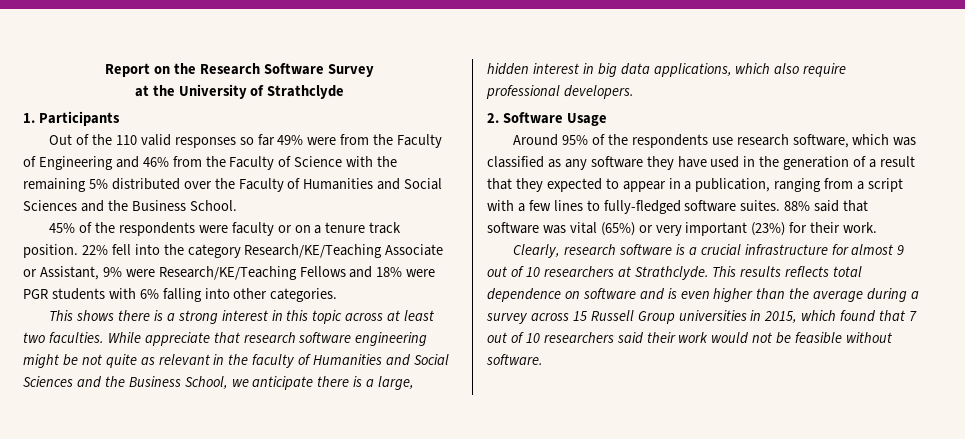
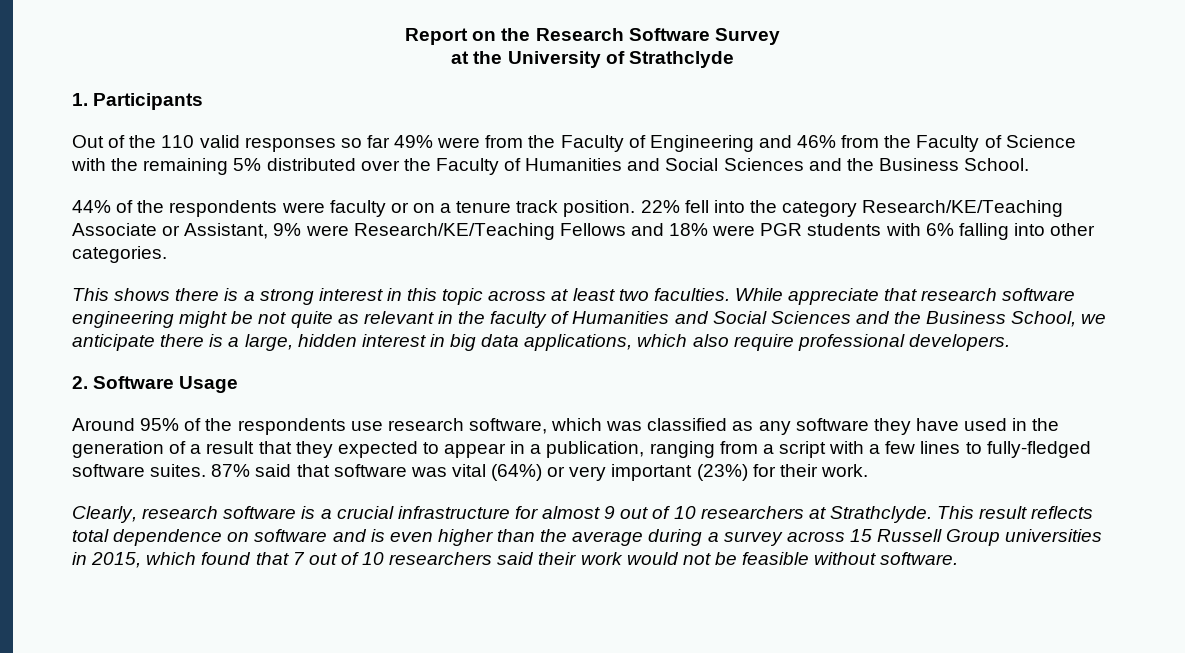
- 45% of the respondents were faculty or on a tenure track position.
+ 44% of the respondents were faculty or on a tenure track position.
- 88% said that software was vital (65%) or very important (23%) for their work.
+ 87% said that software was vital (64%) or very important (23%) for their work.
- This results reflects total dependence on software and is even higher than the average during a survey across 15 Russell Group universities in 2015, which found that 7 out of 10 researchers said their work would not be feasible without software.
+ This result reflects total dependence on software and is even higher than the average during a survey across 15 Russell Group universities in 2015, which found that 7 out of 10 researchers said their work would not be feasible without software.

